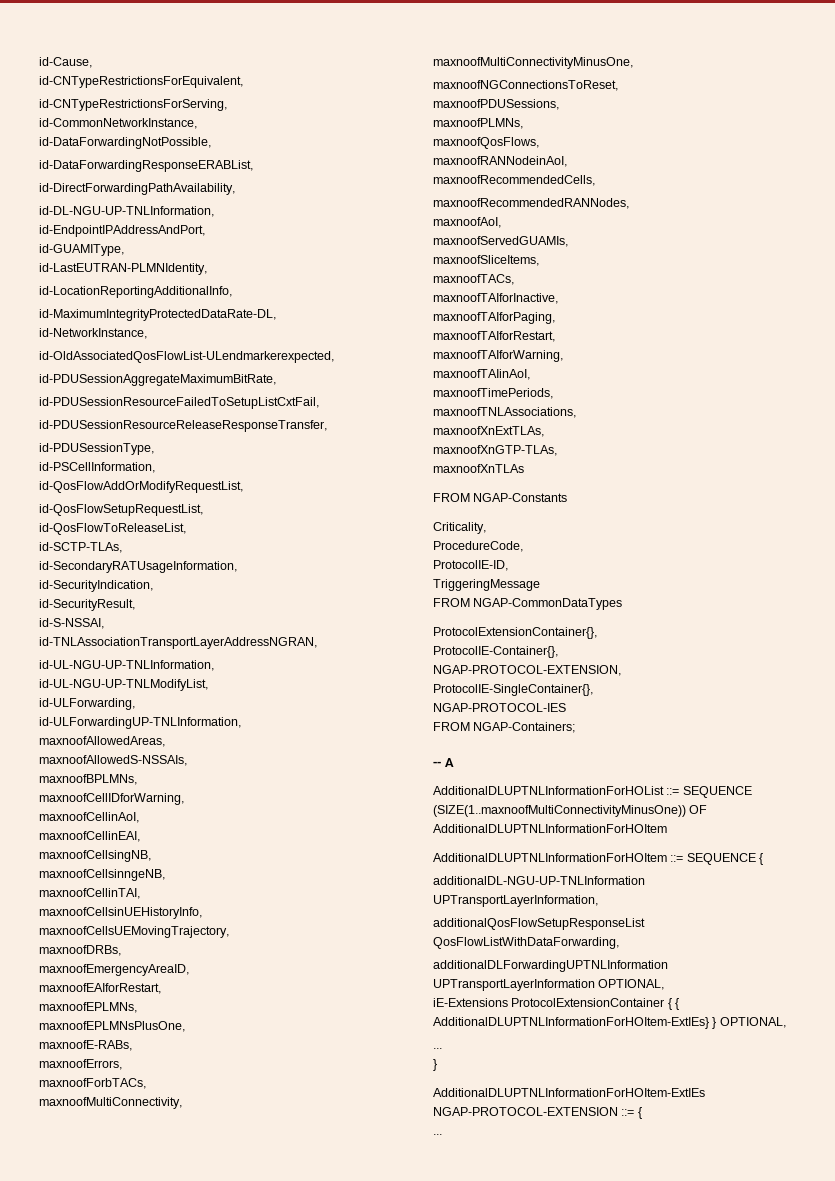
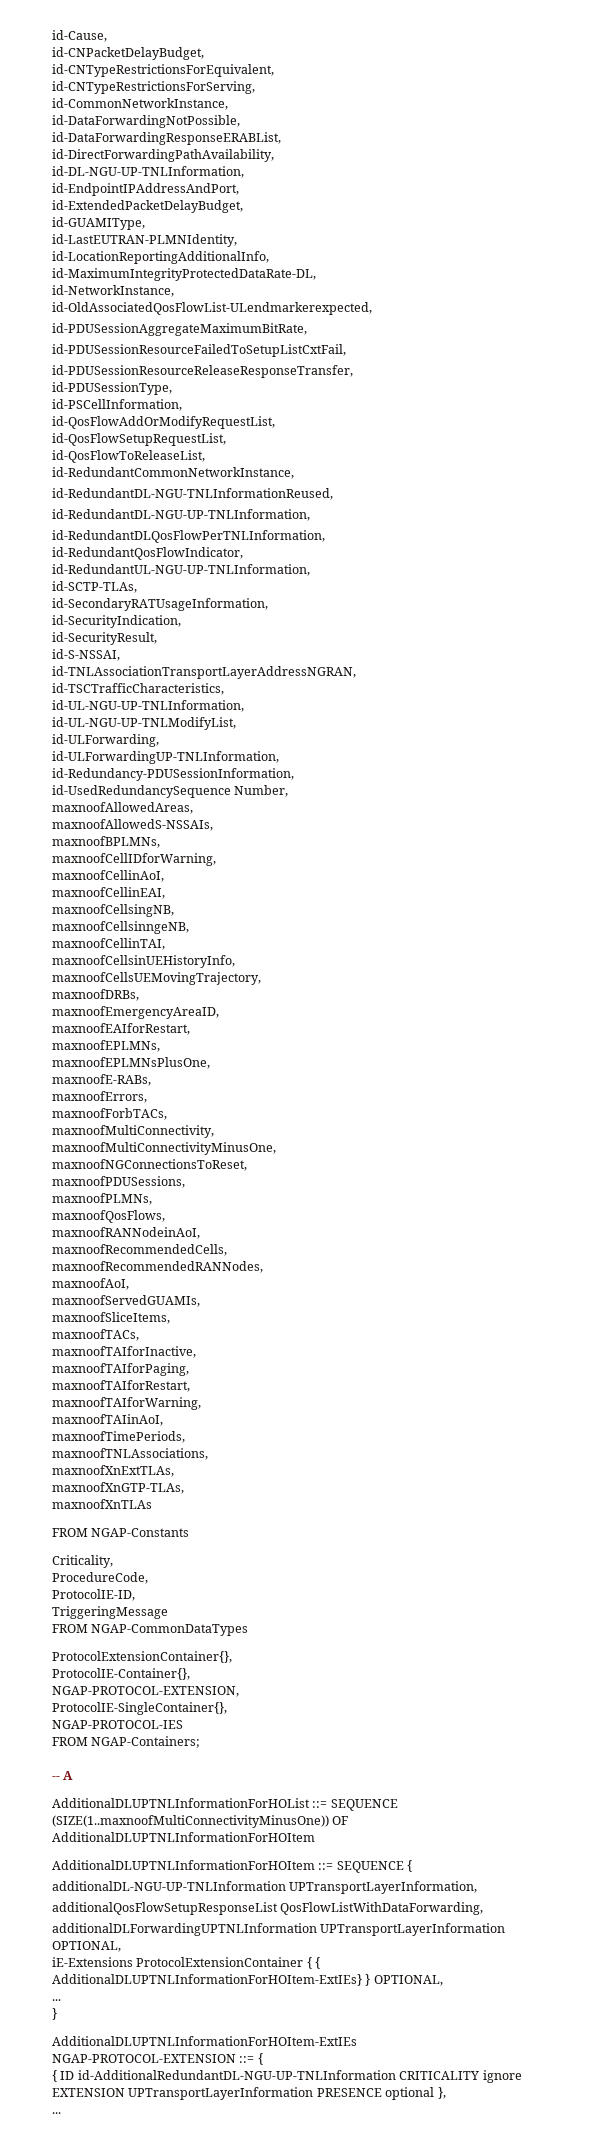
+ id-CNPacketDelayBudget,
+ id-ExtendedPacketDelayBudget,
+ id-RedundantCommonNetworkInstance,
+ id-RedundantDL-NGU-TNLInformationReused,
+ id-RedundantDL-NGU-UP-TNLInformation,
+ id-RedundantDLQosFlowPerTNLInformation,
+ id-RedundantQosFlowIndicator,
+ id-RedundantUL-NGU-UP-TNLInformation,
+ id-TSCTrafficCharacteristics,
+ id-Redundancy-PDUSessionInformation,
+ id-UsedRedundancySequence Number,
+ { ID id-AdditionalRedundantDL-NGU-UP-TNLInformation CRITICALITY ignore EXTENSION UPTransportLayerInformation PRESENCE optional },

